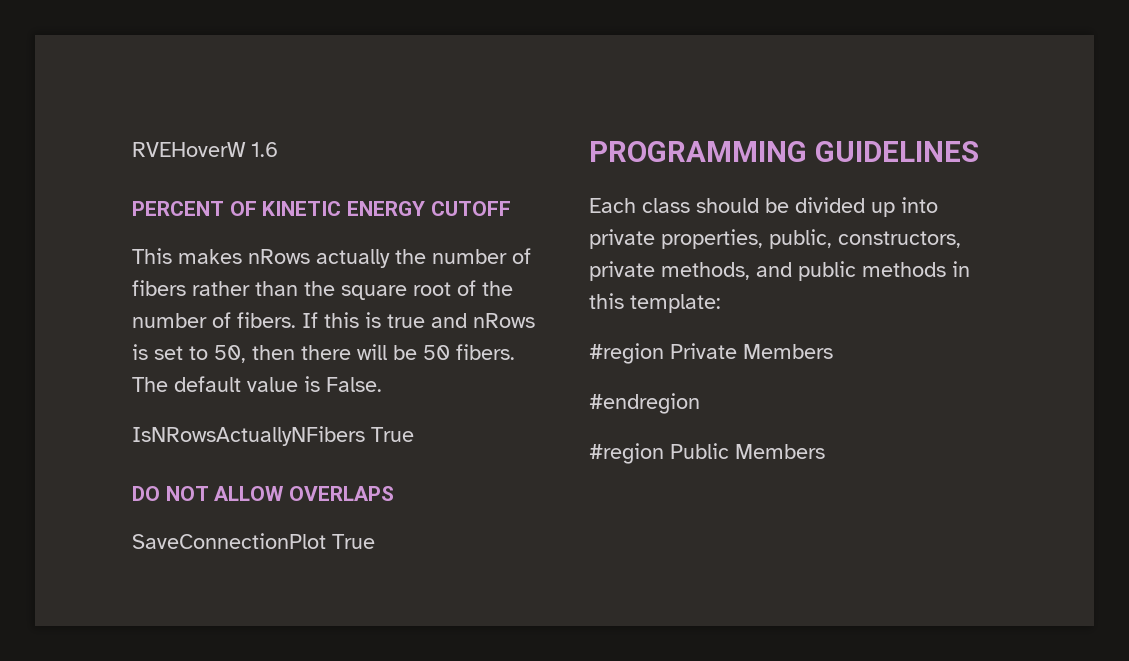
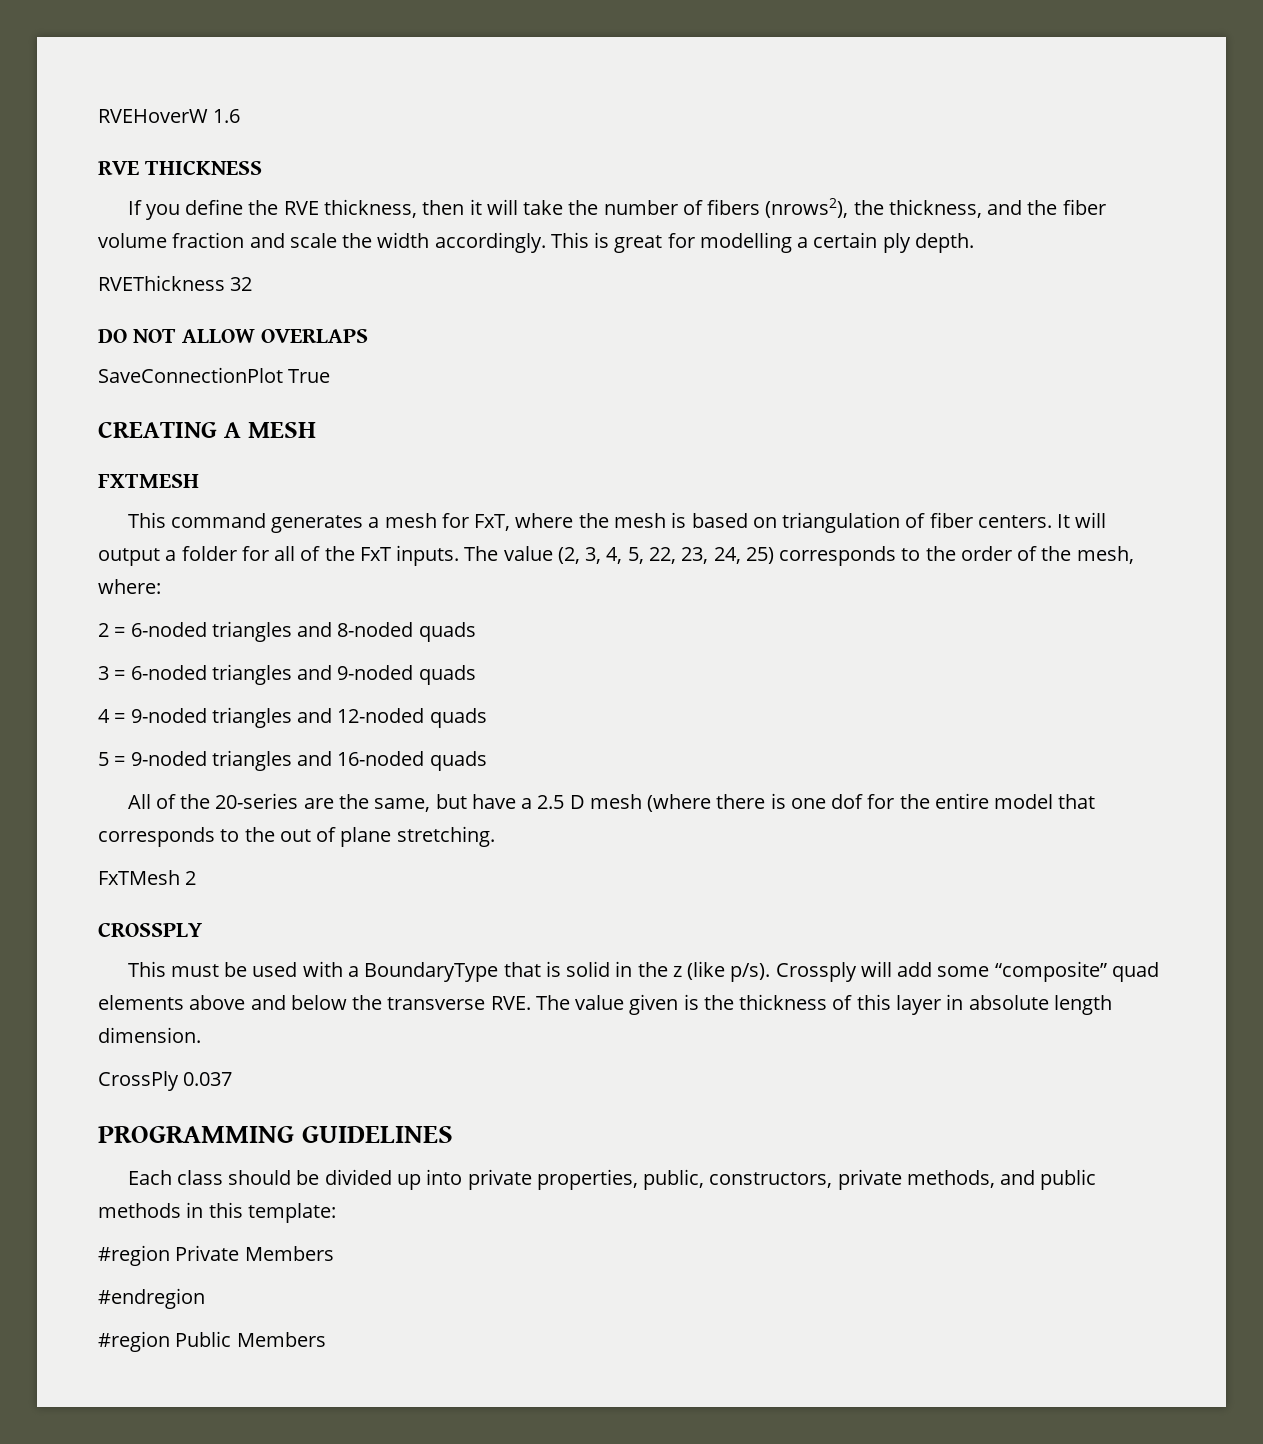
- PERCENT OF KINETIC ENERGY CUTOFF
- This makes nRows actually the number of fibers rather than the square root of the number of fibers. If this is true and nRows is set to 50, then there will be 50 fibers. The default value is False.
- IsNRowsActuallyNFibers True
+ RVE THICKNESS
+ If you define the RVE thickness, then it will take the number of fibers (nrows2), the thickness, and the fiber volume fraction and scale the width accordingly. This is great for modelling a certain ply depth.
+ RVEThickness 32
+ CREATING A MESH
+ FXTMESH
+ This command generates a mesh for FxT, where the mesh is based on triangulation of fiber centers. It will output a folder for all of the FxT inputs. The value (2, 3, 4, 5, 22, 23, 24, 25) corresponds to the order of the mesh, where:
+ 2 = 6-noded triangles and 8-noded quads
+ 3 = 6-noded triangles and 9-noded quads
+ 4 = 9-noded triangles and 12-noded quads
+ 5 = 9-noded triangles and 16-noded quads
+ All of the 20-series are the same, but have a 2.5 D mesh (where there is one dof for the entire model that corresponds to the out of plane stretching.
+ FxTMesh 2
+ CROSSPLY
+ This must be used with a BoundaryType that is solid in the z (like p/s). Crossply will add some “composite” quad elements above and below the transverse RVE. The value given is the thickness of this layer in absolute length dimension.
+ CrossPly 0.037

